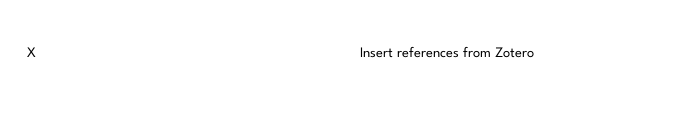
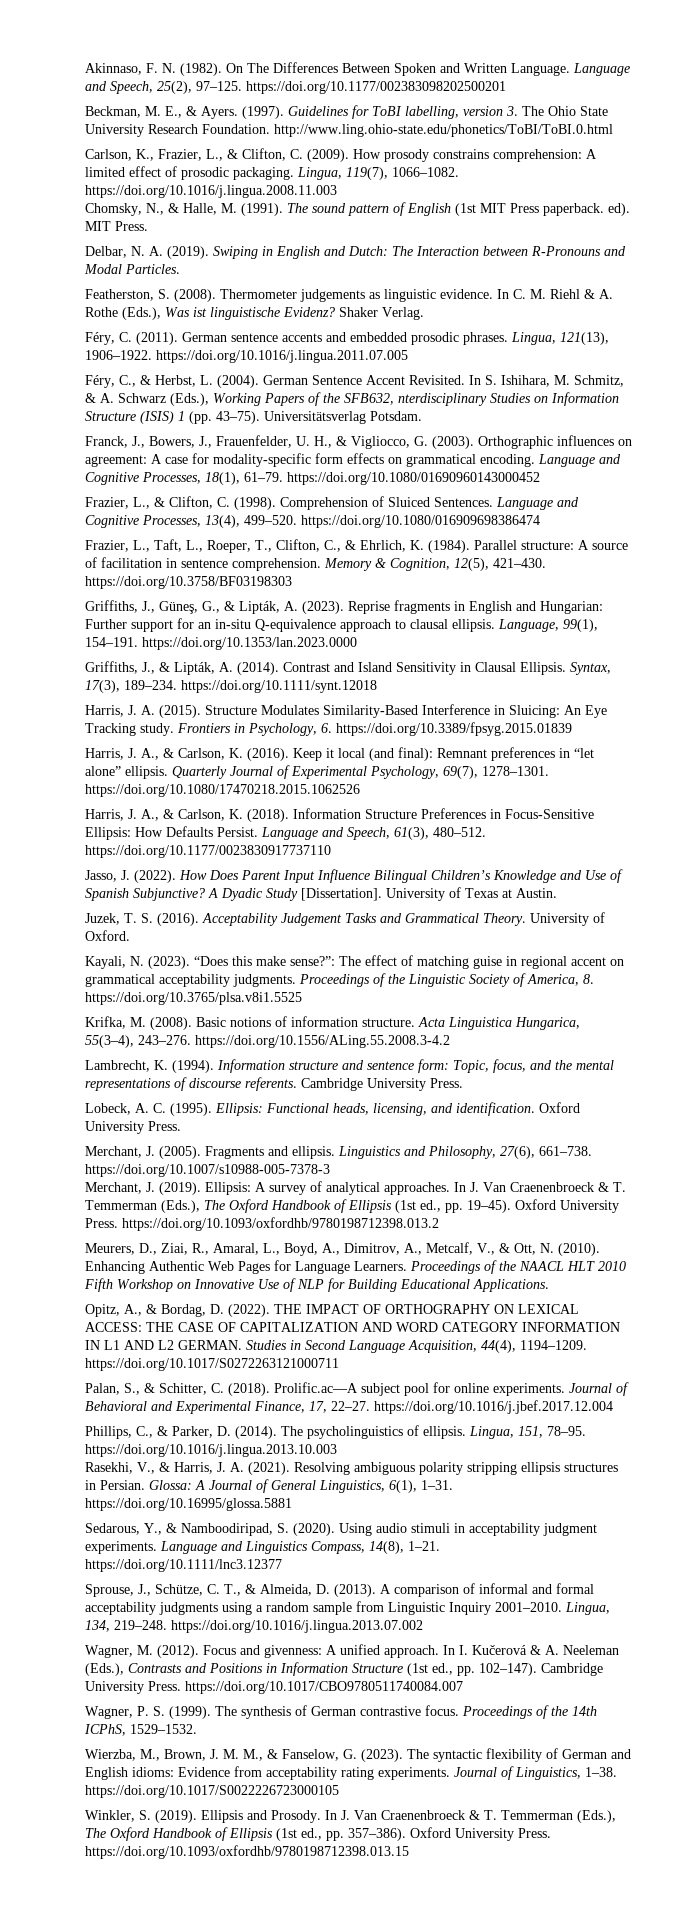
- X
- Insert references from Zotero
+ Akinnaso, F. N. (1982). On The Differences Between Spoken and Written Language. Language and Speech, 25(2), 97–125. https://doi.org/10.1177/002383098202500201
+ Beckman, M. E., & Ayers. (1997). Guidelines for ToBI labelling, version 3. The Ohio State University Research Foundation. http://www.ling.ohio-state.edu/phonetics/ToBI/ToBI.0.html
+ Carlson, K., Frazier, L., & Clifton, C. (2009). How prosody constrains comprehension: A limited effect of prosodic packaging. Lingua, 119(7), 1066–1082. https://doi.org/10.1016/j.lingua.2008.11.003
+ Chomsky, N., & Halle, M. (1991). The sound pattern of English (1st MIT Press paperback. ed). MIT Press.
+ Delbar, N. A. (2019). Swiping in English and Dutch: The Interaction between R-Pronouns and Modal Particles.
+ Featherston, S. (2008). Thermometer judgements as linguistic evidence. In C. M. Riehl & A. Rothe (Eds.), Was ist linguistische Evidenz? Shaker Verlag.
+ Féry, C. (2011). German sentence accents and embedded prosodic phrases. Lingua, 121(13), 1906–1922. https://doi.org/10.1016/j.lingua.2011.07.005
+ Féry, C., & Herbst, L. (2004). German Sentence Accent Revisited. In S. Ishihara, M. Schmitz, & A. Schwarz (Eds.), Working Papers of the SFB632, nterdisciplinary Studies on Information Structure (ISIS) 1 (pp. 43–75). Universitätsverlag Potsdam.
+ Franck, J., Bowers, J., Frauenfelder, U. H., & Vigliocco, G. (2003). Orthographic influences on agreement: A case for modality-specific form effects on grammatical encoding. Language and Cognitive Processes, 18(1), 61–79. https://doi.org/10.1080/01690960143000452
+ Frazier, L., & Clifton, C. (1998). Comprehension of Sluiced Sentences. Language and Cognitive Processes, 13(4), 499–520. https://doi.org/10.1080/016909698386474
+ Frazier, L., Taft, L., Roeper, T., Clifton, C., & Ehrlich, K. (1984). Parallel structure: A source of facilitation in sentence comprehension. Memory & Cognition, 12(5), 421–430. https://doi.org/10.3758/BF03198303
+ Griffiths, J., Güneş, G., & Lipták, A. (2023). Reprise fragments in English and Hungarian: Further support for an in-situ Q-equivalence approach to clausal ellipsis. Language, 99(1), 154–191. https://doi.org/10.1353/lan.2023.0000
+ Griffiths, J., & Lipták, A. (2014). Contrast and Island Sensitivity in Clausal Ellipsis. Syntax, 17(3), 189–234. https://doi.org/10.1111/synt.12018
+ Harris, J. A. (2015). Structure Modulates Similarity-Based Interference in Sluicing: An Eye Tracking study. Frontiers in Psychology, 6. https://doi.org/10.3389/fpsyg.2015.01839
+ Harris, J. A., & Carlson, K. (2016). Keep it local (and final): Remnant preferences in “let alone” ellipsis. Quarterly Journal of Experimental Psychology, 69(7), 1278–1301. https://doi.org/10.1080/17470218.2015.1062526
+ Harris, J. A., & Carlson, K. (2018). Information Structure Preferences in Focus-Sensitive Ellipsis: How Defaults Persist. Language and Speech, 61(3), 480–512. https://doi.org/10.1177/0023830917737110
+ Jasso, J. (2022). How Does Parent Input Influence Bilingual Children’s Knowledge and Use of Spanish Subjunctive? A Dyadic Study [Dissertation]. University of Texas at Austin.
+ Juzek, T. S. (2016). Acceptability Judgement Tasks and Grammatical Theory. University of Oxford.
+ Kayali, N. (2023). “Does this make sense?”: The effect of matching guise in regional accent on grammatical acceptability judgments. Proceedings of the Linguistic Society of America, 8. https://doi.org/10.3765/plsa.v8i1.5525
+ Krifka, M. (2008). Basic notions of information structure. Acta Linguistica Hungarica, 55(3–4), 243–276. https://doi.org/10.1556/ALing.55.2008.3-4.2
+ Lambrecht, K. (1994). Information structure and sentence form: Topic, focus, and the mental representations of discourse referents. Cambridge University Press.
+ Lobeck, A. C. (1995). Ellipsis: Functional heads, licensing, and identification. Oxford University Press.
+ Merchant, J. (2005). Fragments and ellipsis. Linguistics and Philosophy, 27(6), 661–738. https://doi.org/10.1007/s10988-005-7378-3
+ Merchant, J. (2019). Ellipsis: A survey of analytical approaches. In J. Van Craenenbroeck & T. Temmerman (Eds.), The Oxford Handbook of Ellipsis (1st ed., pp. 19–45). Oxford University Press. https://doi.org/10.1093/oxfordhb/9780198712398.013.2
+ Meurers, D., Ziai, R., Amaral, L., Boyd, A., Dimitrov, A., Metcalf, V., & Ott, N. (2010). Enhancing Authentic Web Pages for Language Learners. Proceedings of the NAACL HLT 2010 Fifth Workshop on Innovative Use of NLP for Building Educational Applications.
+ Opitz, A., & Bordag, D. (2022). THE IMPACT OF ORTHOGRAPHY ON LEXICAL ACCESS: THE CASE OF CAPITALIZATION AND WORD CATEGORY INFORMATION IN L1 AND L2 GERMAN. Studies in Second Language Acquisition, 44(4), 1194–1209. https://doi.org/10.1017/S0272263121000711
+ Palan, S., & Schitter, C. (2018). Prolific.ac—A subject pool for online experiments. Journal of Behavioral and Experimental Finance, 17, 22–27. https://doi.org/10.1016/j.jbef.2017.12.004
+ Phillips, C., & Parker, D. (2014). The psycholinguistics of ellipsis. Lingua, 151, 78–95. https://doi.org/10.1016/j.lingua.2013.10.003
+ Rasekhi, V., & Harris, J. A. (2021). Resolving ambiguous polarity stripping ellipsis structures in Persian. Glossa: A Journal of General Linguistics, 6(1), 1–31. https://doi.org/10.16995/glossa.5881
+ Sedarous, Y., & Namboodiripad, S. (2020). Using audio stimuli in acceptability judgment experiments. Language and Linguistics Compass, 14(8), 1–21. https://doi.org/10.1111/lnc3.12377
+ Sprouse, J., Schütze, C. T., & Almeida, D. (2013). A comparison of informal and formal acceptability judgments using a random sample from Linguistic Inquiry 2001–2010. Lingua, 134, 219–248. https://doi.org/10.1016/j.lingua.2013.07.002
+ Wagner, M. (2012). Focus and givenness: A unified approach. In I. Kučerová & A. Neeleman (Eds.), Contrasts and Positions in Information Structure (1st ed., pp. 102–147). Cambridge University Press. https://doi.org/10.1017/CBO9780511740084.007
+ Wagner, P. S. (1999). The synthesis of German contrastive focus. Proceedings of the 14th ICPhS, 1529–1532.
+ Wierzba, M., Brown, J. M. M., & Fanselow, G. (2023). The syntactic flexibility of German and English idioms: Evidence from acceptability rating experiments. Journal of Linguistics, 1–38. https://doi.org/10.1017/S0022226723000105
+ Winkler, S. (2019). Ellipsis and Prosody. In J. Van Craenenbroeck & T. Temmerman (Eds.), The Oxford Handbook of Ellipsis (1st ed., pp. 357–386). Oxford University Press. https://doi.org/10.1093/oxfordhb/9780198712398.013.15

